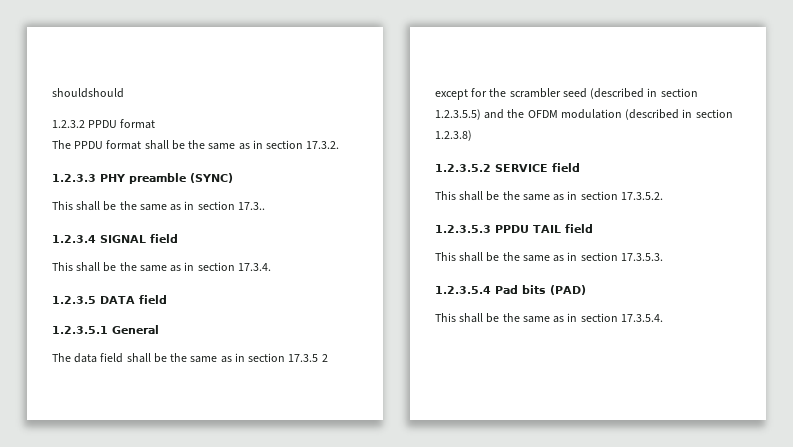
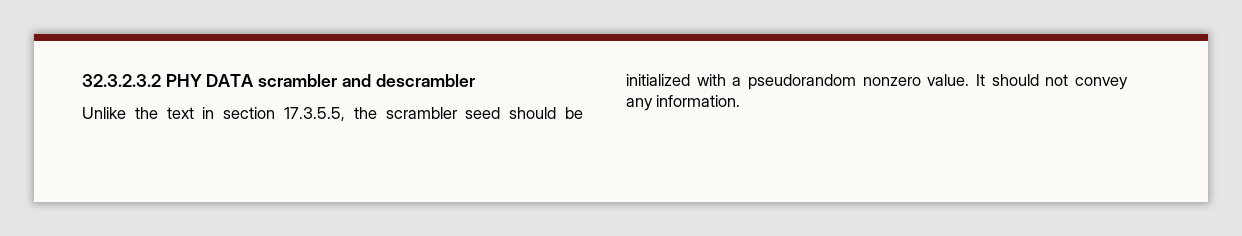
- shouldshould
- 1.2.3.2 PPDU format
- The PPDU format shall be the same as in section 17.3.2.
- 1.2.3.3 PHY preamble (SYNC)
- This shall be the same as in section 17.3..
- 1.2.3.4 SIGNAL field
- This shall be the same as in section 17.3.4.
- 1.2.3.5 DATA field
- 1.2.3.5.1 General
- The data field shall be the same as in section 17.3.5 2 except for the scrambler seed (described in section 1.2.3.5.5) and the OFDM modulation (described in section 1.2.3.8)
- 1.2.3.5.2 SERVICE field
- This shall be the same as in section 17.3.5.2.
- 1.2.3.5.3 PPDU TAIL field
- This shall be the same as in section 17.3.5.3.
- 1.2.3.5.4 Pad bits (PAD)
- This shall be the same as in section 17.3.5.4.
+ 32.3.2.3.2 PHY DATA scrambler and descrambler
+ Unlike the text in section 17.3.5.5, the scrambler seed should be initialized with a pseudorandom nonzero value. It should not convey any information.

